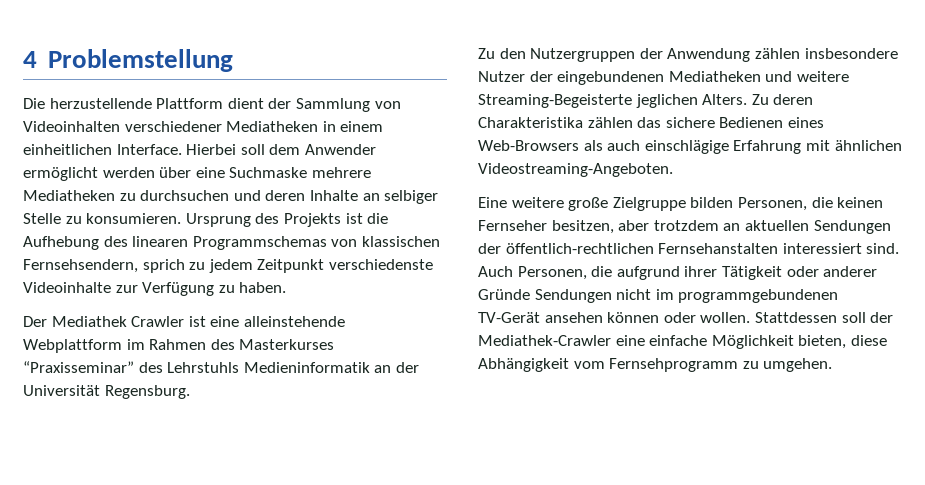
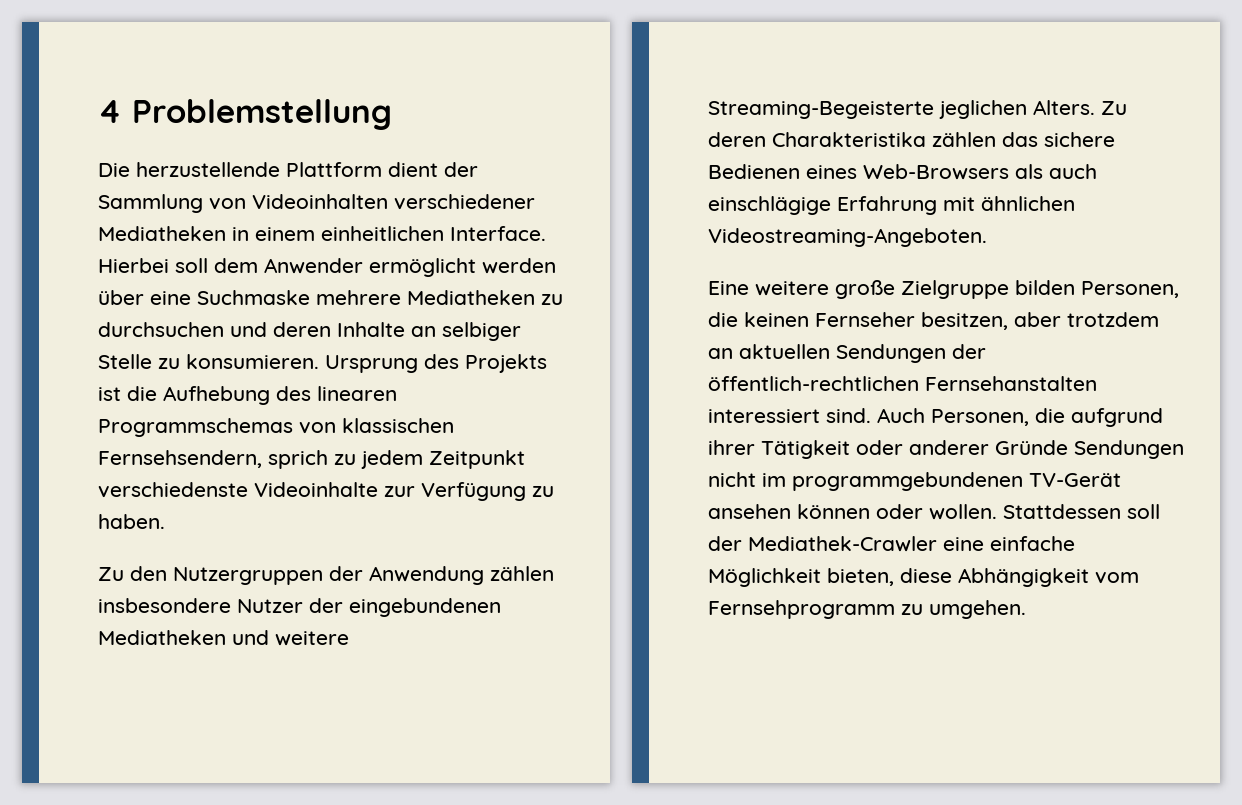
- Der Mediathek Crawler ist eine alleinstehende Webplattform im Rahmen des Masterkurses “Praxisseminar” des Lehrstuhls Medieninformatik an der Universität Regensburg.

